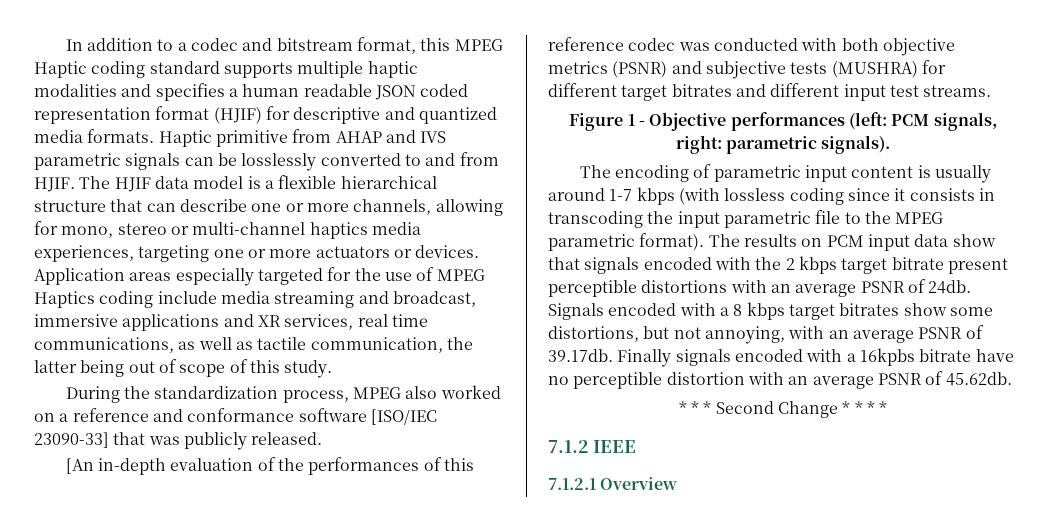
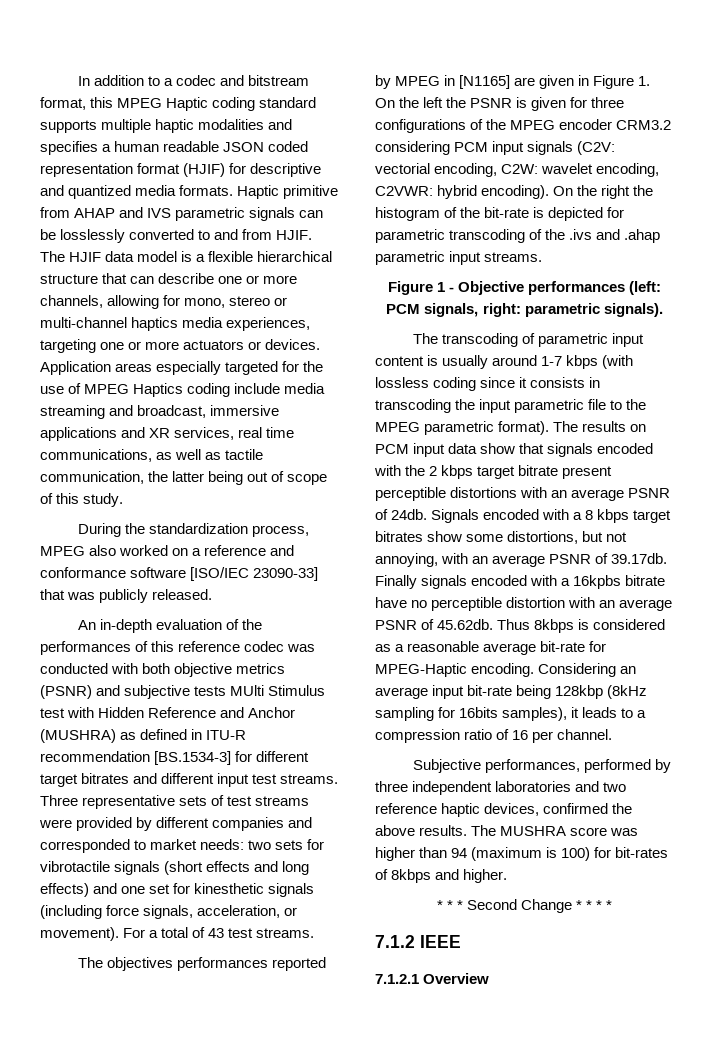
- [An in-depth evaluation of the performances of this reference codec was conducted with both objective metrics (PSNR) and subjective tests (MUSHRA) for different target bitrates and different input test streams.
+ An in-depth evaluation of the performances of this reference codec was conducted with both objective metrics (PSNR) and subjective tests MUlti Stimulus test with Hidden Reference and Anchor (MUSHRA) as defined in ITU-R recommendation [BS.1534-3] for different target bitrates and different input test streams. Three representative sets of test streams were provided by different companies and corresponded to market needs: two sets for vibrotactile signals (short effects and long effects) and one set for kinesthetic signals (including force signals, acceleration, or movement). For a total of 43 test streams.
+ The objectives performances reported by MPEG in [N1165] are given in Figure 1. On the left the PSNR is given for three configurations of the MPEG encoder CRM3.2 considering PCM input signals (C2V: vectorial encoding, C2W: wavelet encoding, C2VWR: hybrid encoding). On the right the histogram of the bit-rate is depicted for parametric transcoding of the .ivs and .ahap parametric input streams.
- The encoding of parametric input content is usually around 1-7 kbps (with lossless coding since it consists in transcoding the input parametric file to the MPEG parametric format).
+ The transcoding of parametric input content is usually around 1-7 kbps (with lossless coding since it consists in transcoding the input parametric file to the MPEG parametric format).
- Signals encoded with a 8 kbps target bitrates show some distortions, but not annoying, with an average PSNR of 39.17db. Finally signals encoded with a 16kpbs bitrate have no perceptible distortion with an average PSNR of 45.62db.
+ Signals encoded with a 8 kbps target bitrates show some distortions, but not annoying, with an average PSNR of 39.17db. Finally signals encoded with a 16kpbs bitrate have no perceptible distortion with an average PSNR of 45.62db. Thus 8kbps is considered as a reasonable average bit-rate for MPEG-Haptic encoding. Considering an average input bit-rate being 128kbp (8kHz sampling for 16bits samples), it leads to a compression ratio of 16 per channel.
+ Subjective performances, performed by three independent laboratories and two reference haptic devices, confirmed the above results. The MUSHRA score was higher than 94 (maximum is 100) for bit-rates of 8kbps and higher.

